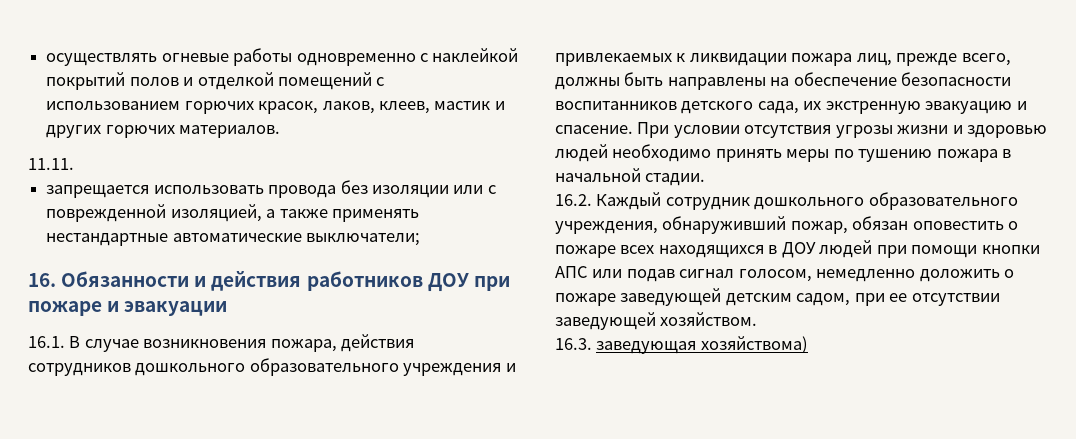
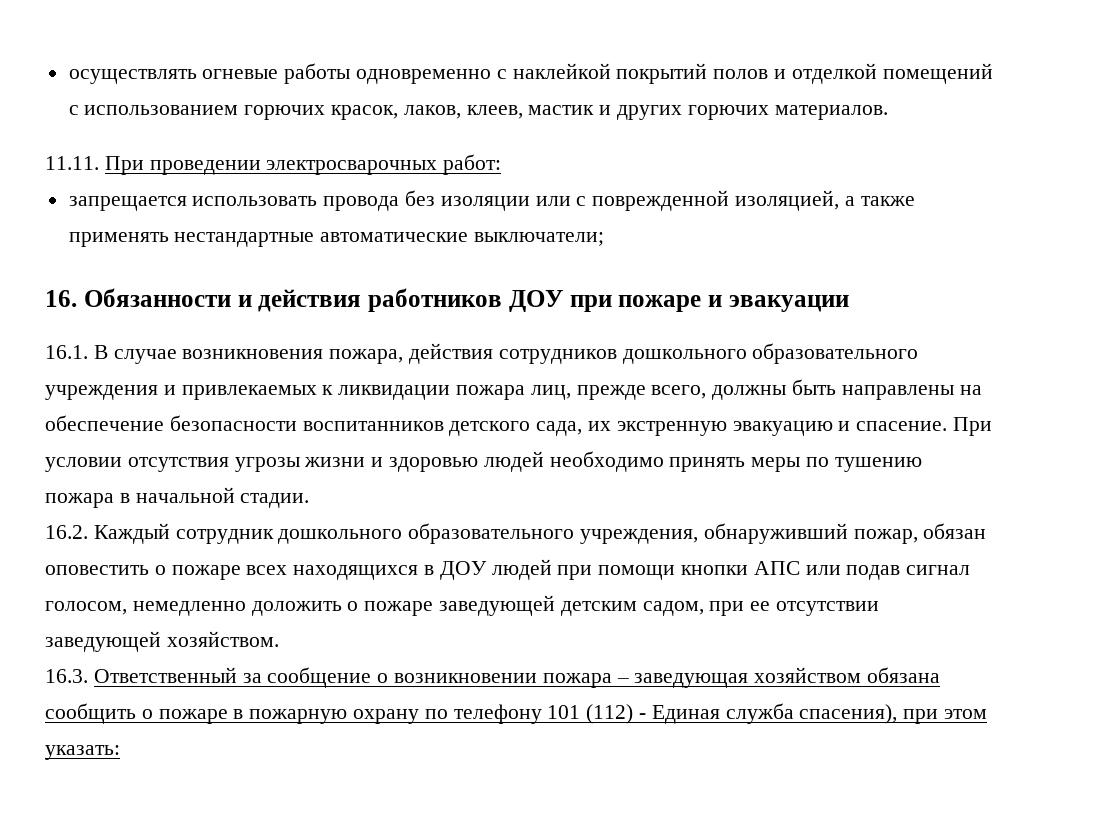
- 11.11.
+ 11.11. При проведении электросварочных работ:
- 16.3. заведующая хозяйствома)
+ 16.3. Ответственный за сообщение о возникновении пожара – заведующая хозяйством обязана сообщить о пожаре в пожарную охрану по телефону 101 (112) - Единая служба спасения), при этом указать:

